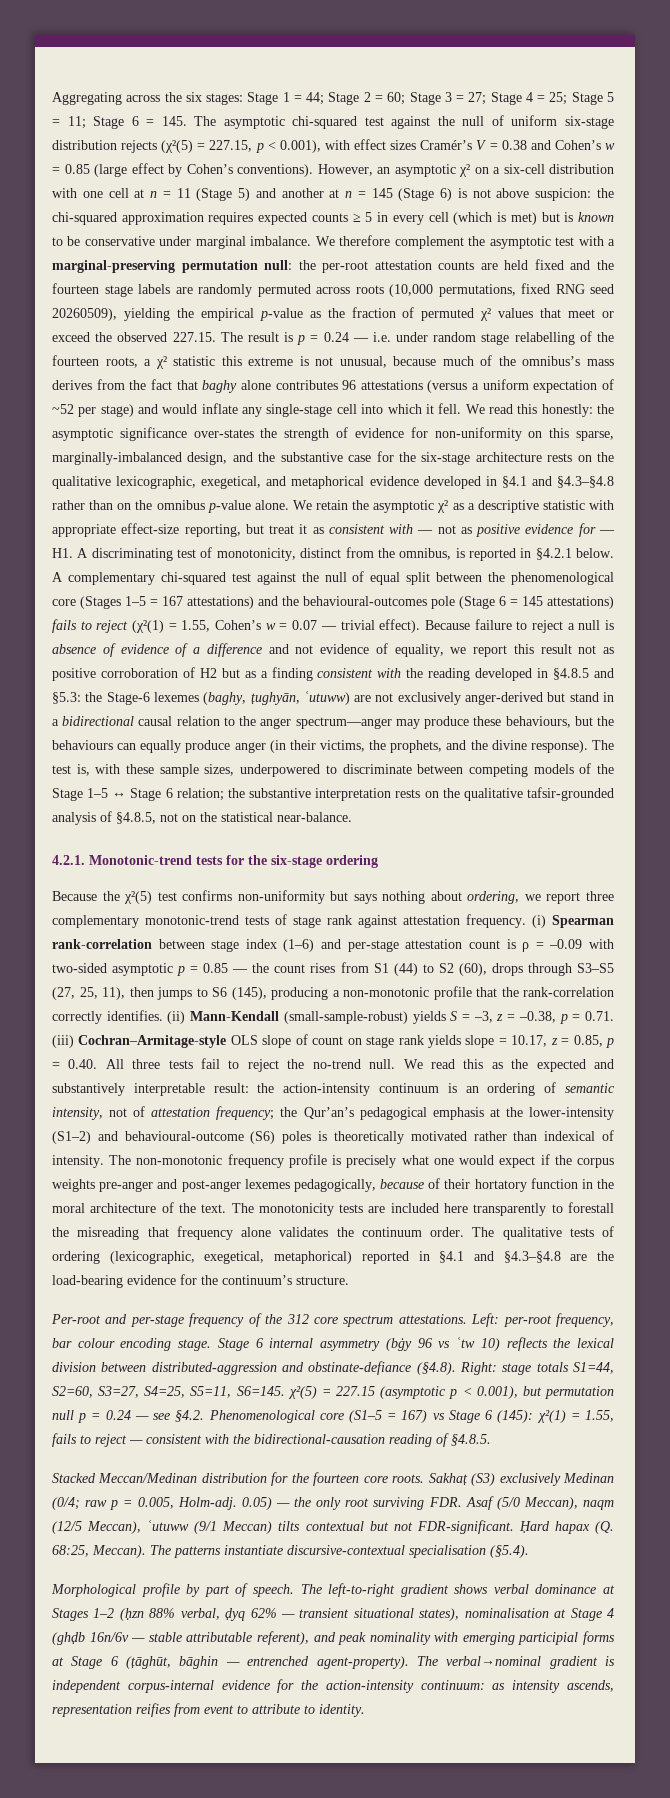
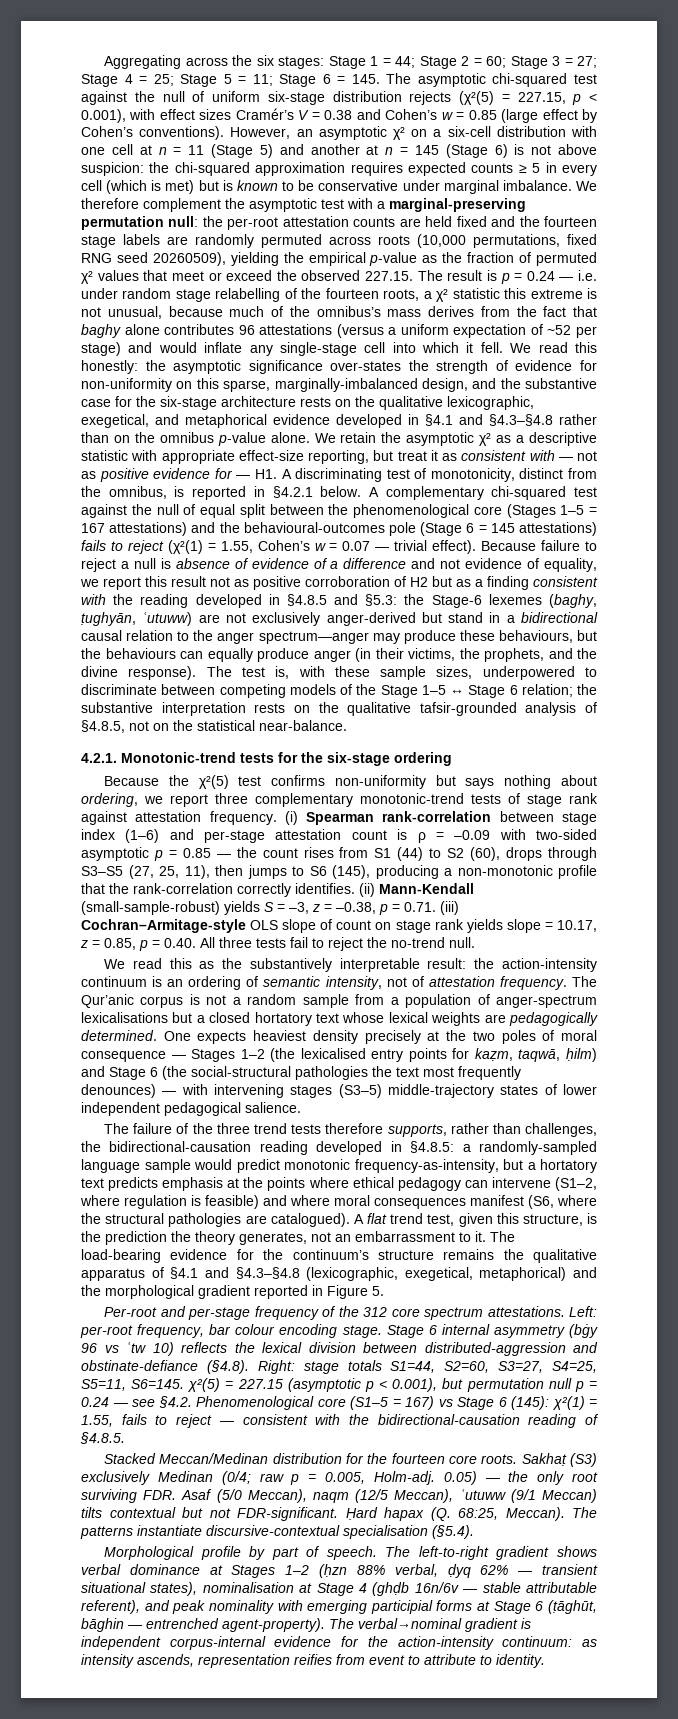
- (ii) Mann-Kendall (small-sample-robust) yields S = –3, z = –0.38, p = 0.71. (iii) Cochran–Armitage-style OLS slope of count on stage rank yields slope = 10.17, z = 0.85, p = 0.40. All three tests fail to reject the no-trend null. We read this as the expected and substantively interpretable result:
+ (ii) Mann-Kendall (small-sample-robust) yields S = –3, z = –0.38, p = 0.71. (iii) Cochran–Armitage-style OLS slope of count on stage rank yields slope = 10.17, z = 0.85, p = 0.40. All three tests fail to reject the no-trend null.
+ We read this as the substantively interpretable result:
- the action-intensity continuum is an ordering of semantic intensity, not of attestation frequency; the Qur’an’s pedagogical emphasis at the lower-intensity (S1–2) and behavioural-outcome (S6) poles is theoretically motivated rather than indexical of intensity. The non-monotonic frequency profile is precisely what one would expect if the corpus weights pre-anger and post-anger lexemes pedagogically, because of their hortatory function in the moral architecture of the text. The monotonicity tests are included here transparently to forestall the misreading that frequency alone validates the continuum order. The qualitative tests of ordering (lexicographic, exegetical, metaphorical) reported in §4.1 and §4.3–§4.8 are the load-bearing evidence for the continuum’s structure.
+ the action-intensity continuum is an ordering of semantic intensity, not of attestation frequency. The Qur’anic corpus is not a random sample from a population of anger-spectrum lexicalisations but a closed hortatory text whose lexical weights are pedagogically determined. One expects heaviest density precisely at the two poles of moral consequence — Stages 1–2 (the lexicalised entry points for kaẓm, taqwā, ḥilm) and Stage 6 (the social-structural pathologies the text most frequently denounces) — with intervening stages (S3–5) middle-trajectory states of lower independent pedagogical salience.
+ The failure of the three trend tests therefore supports, rather than challenges, the bidirectional-causation reading developed in §4.8.5: a randomly-sampled language sample would predict monotonic frequency-as-intensity, but a hortatory text predicts emphasis at the points where ethical pedagogy can intervene (S1–2, where regulation is feasible) and where moral consequences manifest (S6, where the structural pathologies are catalogued). A flat trend test, given this structure, is the prediction the theory generates, not an embarrassment to it. The load-bearing evidence for the continuum’s structure remains the qualitative apparatus of §4.1 and §4.3–§4.8 (lexicographic, exegetical, metaphorical) and the morphological gradient reported in Figure 5.

